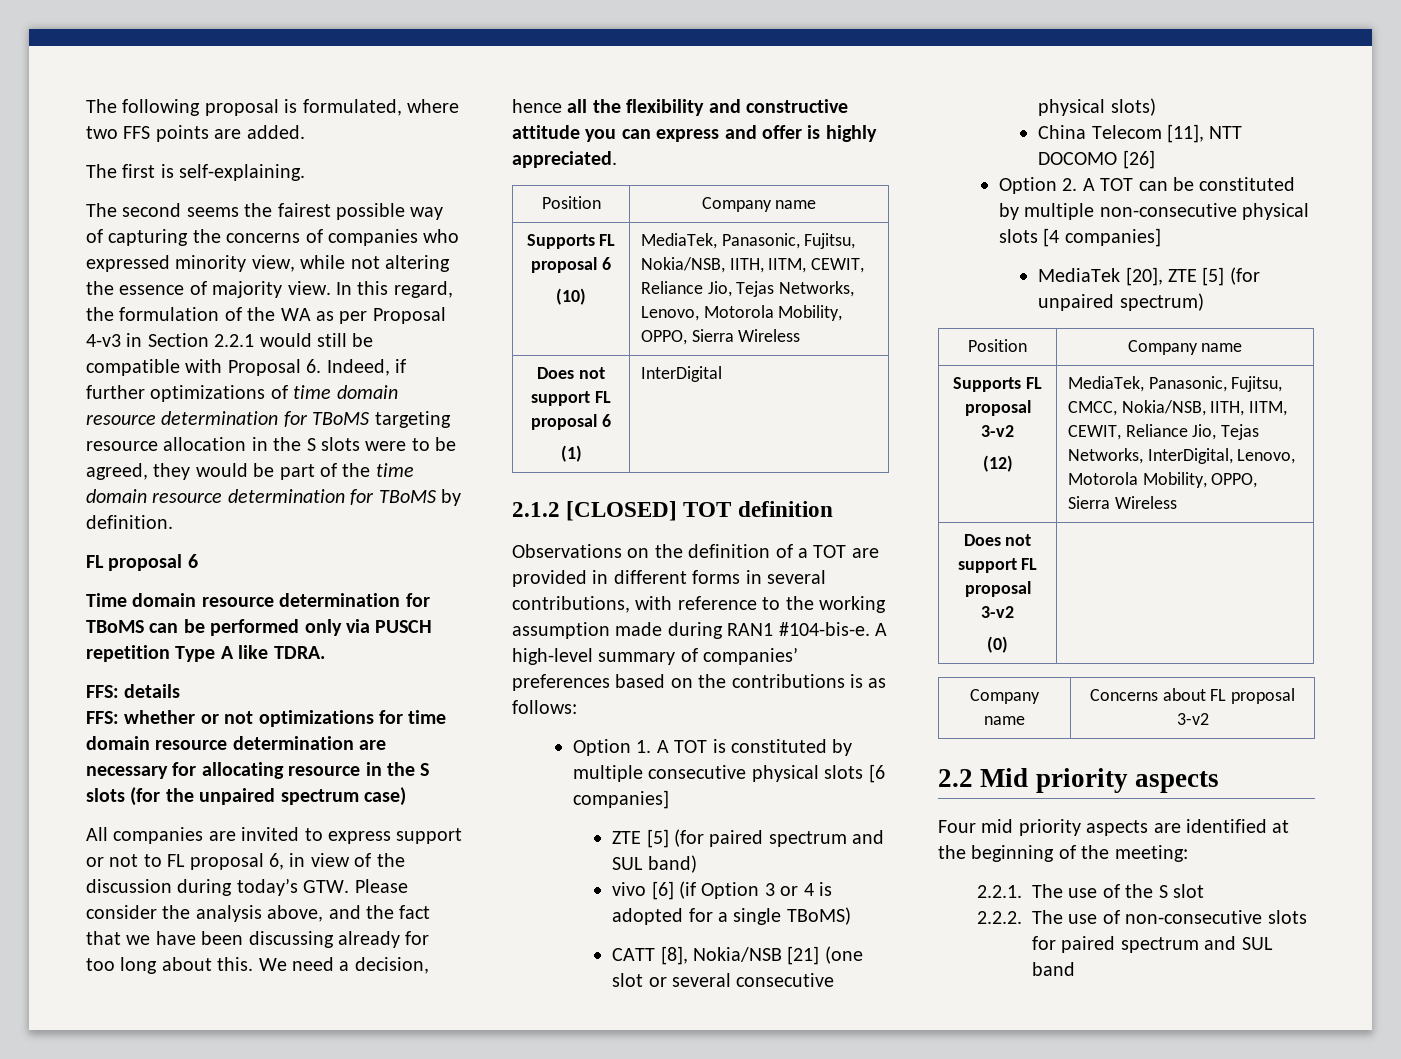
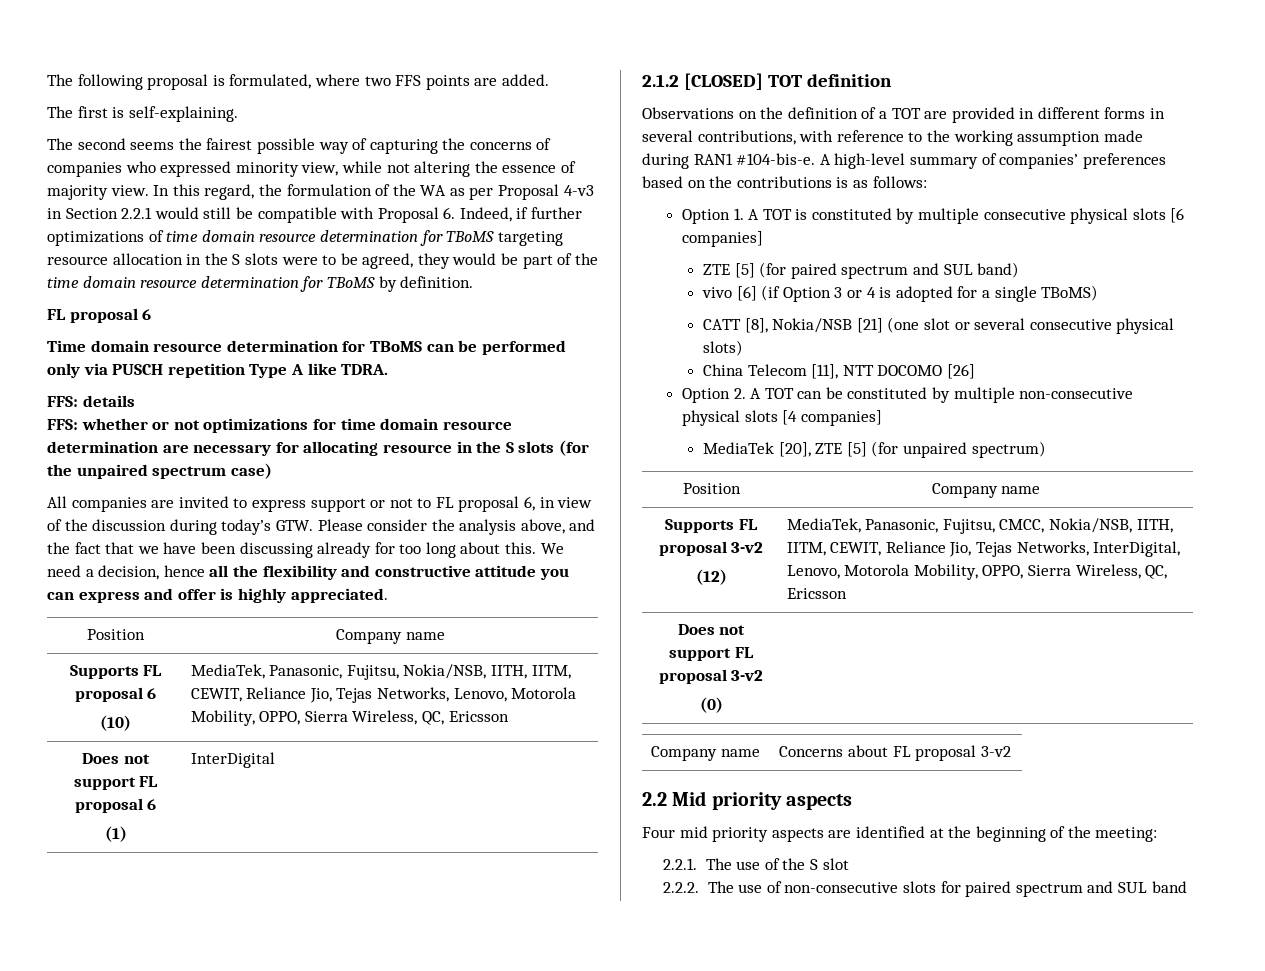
  Supports FL proposal 6
- (10) | MediaTek, Panasonic, Fujitsu, Nokia/NSB, IITH, IITM, CEWIT, Reliance Jio, Tejas Networks, Lenovo, Motorola Mobility, OPPO, Sierra Wireless
+ (10) | MediaTek, Panasonic, Fujitsu, Nokia/NSB, IITH, IITM, CEWIT, Reliance Jio, Tejas Networks, Lenovo, Motorola Mobility, OPPO, Sierra Wireless, QC, Ericsson
  Supports FL proposal 3-v2
- (12) | MediaTek, Panasonic, Fujitsu, CMCC, Nokia/NSB, IITH, IITM, CEWIT, Reliance Jio, Tejas Networks, InterDigital, Lenovo, Motorola Mobility, OPPO, Sierra Wireless
+ (12) | MediaTek, Panasonic, Fujitsu, CMCC, Nokia/NSB, IITH, IITM, CEWIT, Reliance Jio, Tejas Networks, InterDigital, Lenovo, Motorola Mobility, OPPO, Sierra Wireless, QC, Ericsson

